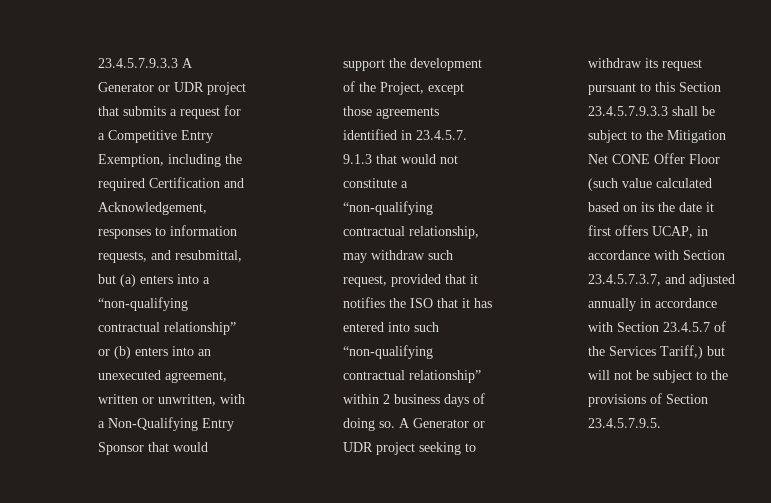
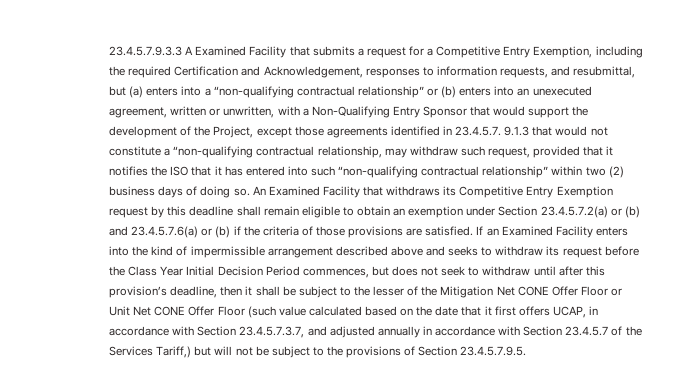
- 23.4.5.7.9.3.3 A Generator or UDR project that submits a request for a Competitive Entry Exemption, including the required Certification and Acknowledgement, responses to information requests, and resubmittal, but (a) enters into a “non-qualifying contractual relationship” or (b) enters into an unexecuted agreement, written or unwritten, with a Non-Qualifying Entry Sponsor that would support the development of the Project, except those agreements identified in 23.4.5.7. 9.1.3 that would not constitute a “non-qualifying contractual relationship, may withdraw such request, provided that it notifies the ISO that it has entered into such “non-qualifying contractual relationship” within 2 business days of doing so.
+ 23.4.5.7.9.3.3 A Examined Facility that submits a request for a Competitive Entry Exemption, including the required Certification and Acknowledgement, responses to information requests, and resubmittal, but (a) enters into a “non-qualifying contractual relationship” or (b) enters into an unexecuted agreement, written or unwritten, with a Non-Qualifying Entry Sponsor that would support the development of the Project, except those agreements identified in 23.4.5.7. 9.1.3 that would not constitute a “non-qualifying contractual relationship, may withdraw such request, provided that it notifies the ISO that it has entered into such “non-qualifying contractual relationship” within two (2) business days of doing so.
- A Generator or UDR project seeking to withdraw its request pursuant to this Section 23.4.5.7.9.3.3 shall be subject to the Mitigation Net CONE Offer Floor (such value calculated based on its the date it first offers UCAP, in accordance with Section 23.4.5.7.3.7, and adjusted annually in accordance with Section 23.4.5.7 of the Services Tariff,) but will not be subject to the provisions of Section 23.4.5.7.9.5.
+ An Examined Facility that withdraws its Competitive Entry Exemption request by this deadline shall remain eligible to obtain an exemption under Section 23.4.5.7.2(a) or (b) and 23.4.5.7.6(a) or (b) if the criteria of those provisions are satisfied. If an Examined Facility enters into the kind of impermissible arrangement described above and seeks to withdraw its request before the Class Year Initial Decision Period commences, but does not seek to withdraw until after this provision’s deadline, then it shall be subject to the lesser of the Mitigation Net CONE Offer Floor or Unit Net CONE Offer Floor (such value calculated based on the date that it first offers UCAP, in accordance with Section 23.4.5.7.3.7, and adjusted annually in accordance with Section 23.4.5.7 of the Services Tariff,) but will not be subject to the provisions of Section 23.4.5.7.9.5.

